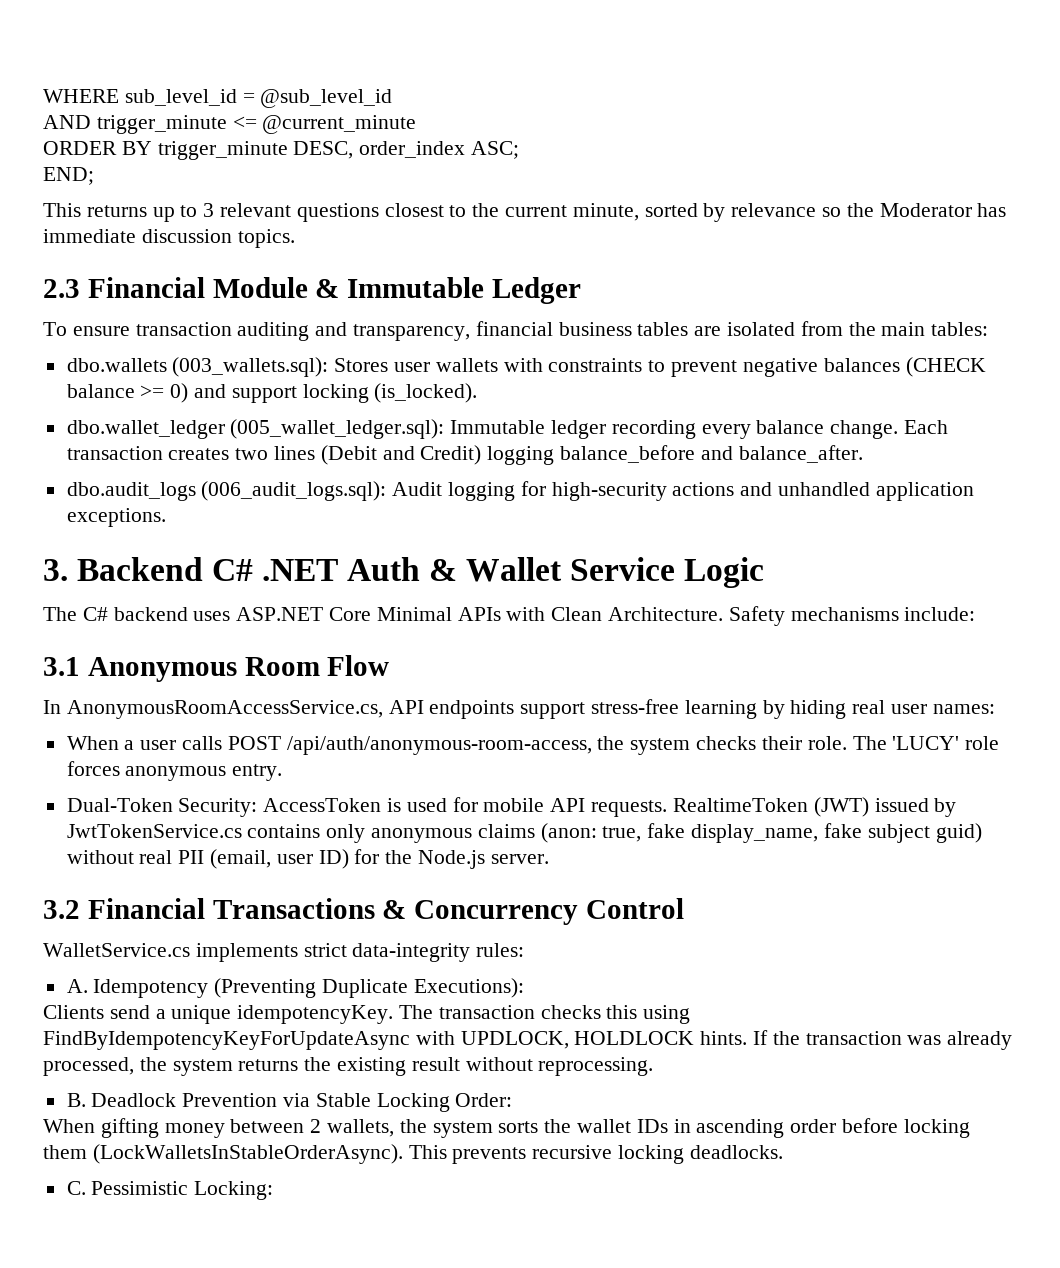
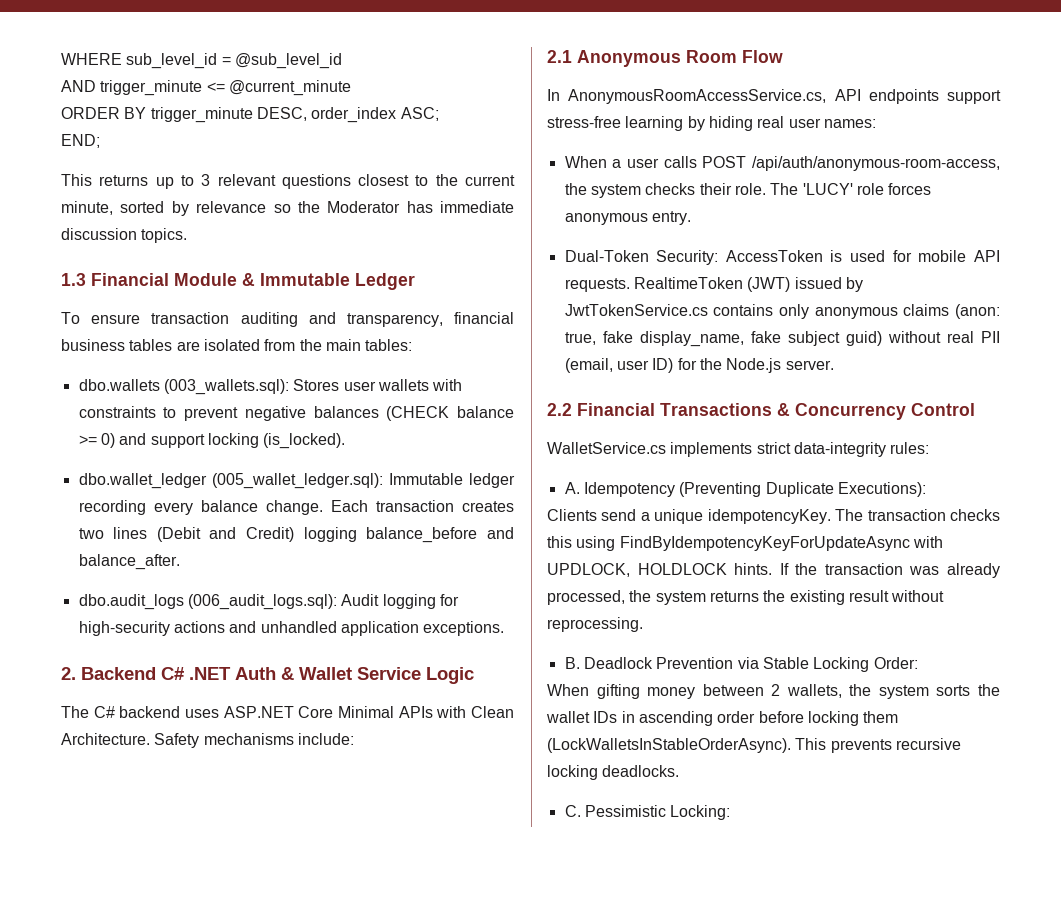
- 2.3 Financial Module & Immutable Ledger
+ 1.3 Financial Module & Immutable Ledger
- 3. Backend C# .NET Auth & Wallet Service Logic
+ 2. Backend C# .NET Auth & Wallet Service Logic
- 3.1 Anonymous Room Flow
+ 2.1 Anonymous Room Flow
- 3.2 Financial Transactions & Concurrency Control
+ 2.2 Financial Transactions & Concurrency Control

